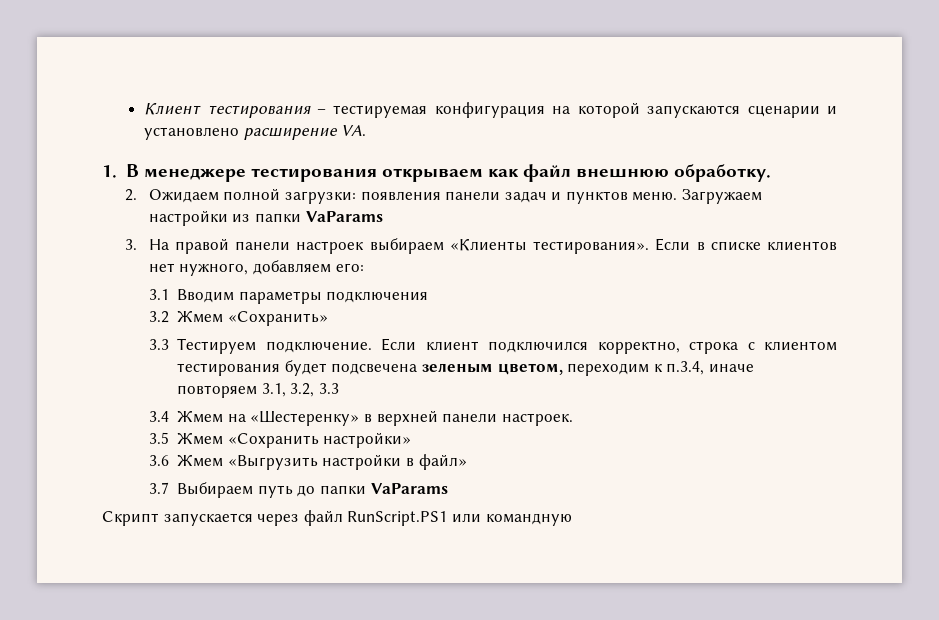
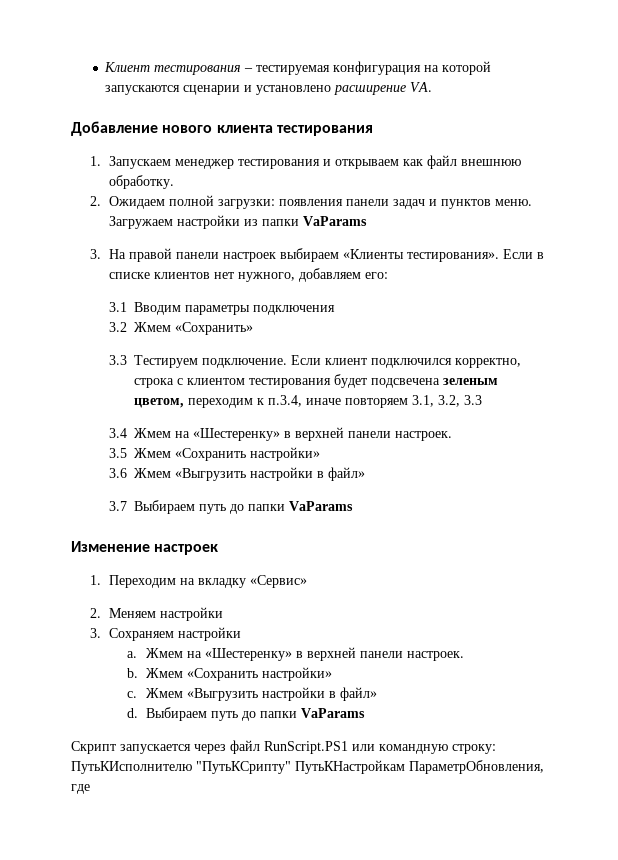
- 1. В менеджере тестирования открываем как файл внешнюю обработку.
+ Добавление нового клиента тестирования
+ 1. Запускаем менеджер тестирования и открываем как файл внешнюю обработку.
+ Изменение настроек
+ 1. Переходим на вкладку «Сервис»
+ 2. Меняем настройки
+ 3. Сохраняем настройки
+ a. Жмем на «Шестеренку» в верхней панели настроек.
+ b. Жмем «Сохранить настройки»
+ c. Жмем «Выгрузить настройки в файл»
+ d. Выбираем путь до папки VaParams
- Скрипт запускается через файл RunScript.PS1 или командную
+ Скрипт запускается через файл RunScript.PS1 или командную строку: ПутьКИсполнителю "ПутьКСрипту" ПутьКНастройкам ПараметрОбновления, где

